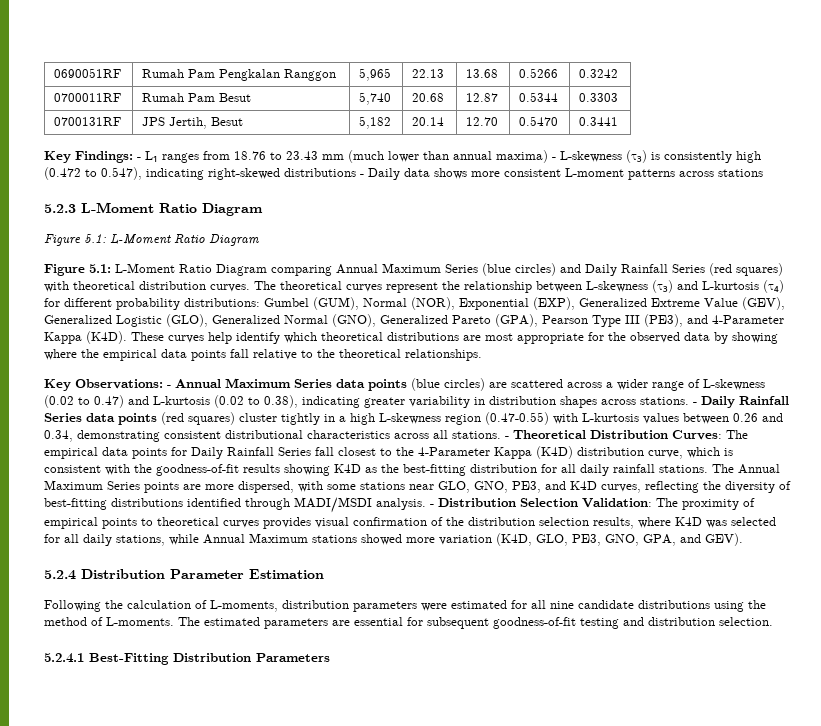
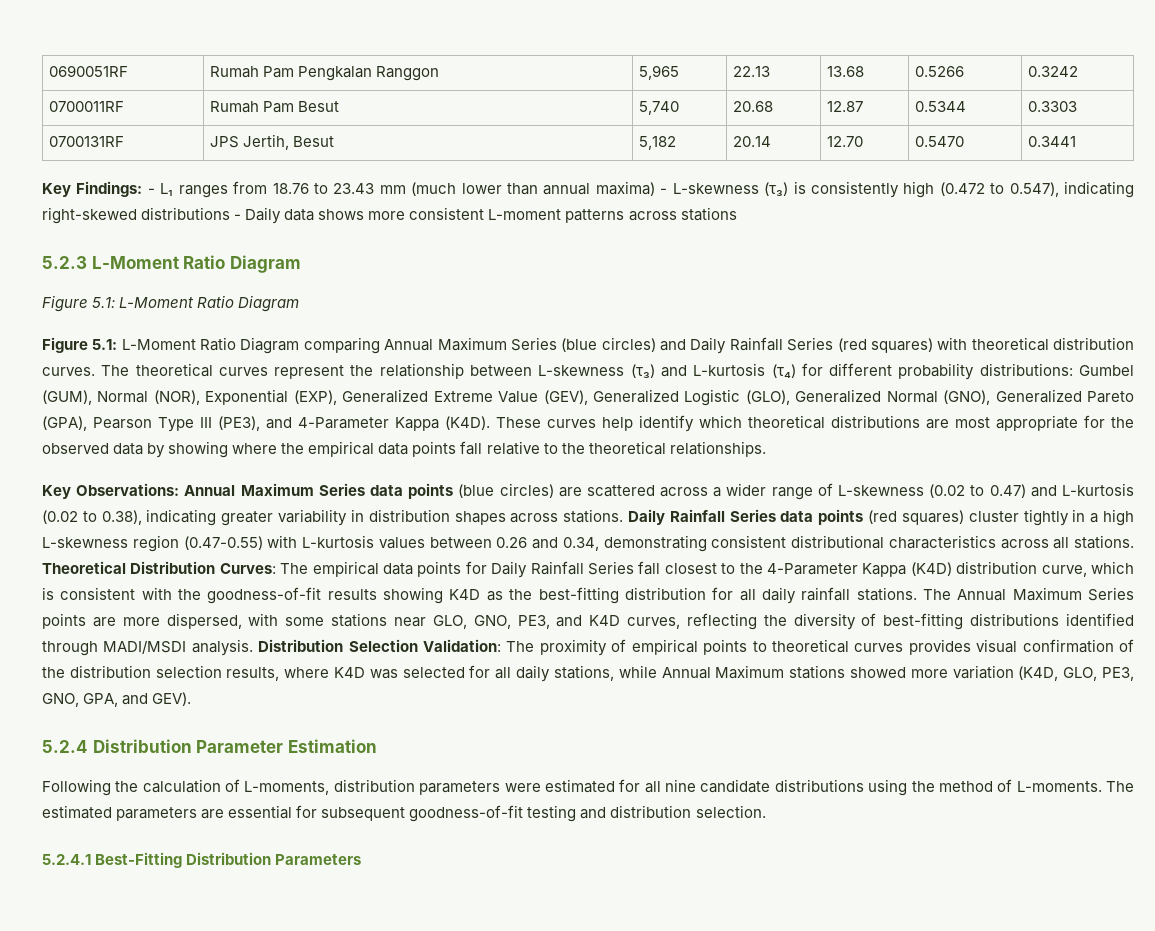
- Key Observations: - Annual Maximum Series data points (blue circles) are scattered across a wider range of L-skewness (0.02 to 0.47) and L-kurtosis (0.02 to 0.38), indicating greater variability in distribution shapes across stations.
+ Key Observations: Annual Maximum Series data points (blue circles) are scattered across a wider range of L-skewness (0.02 to 0.47) and L-kurtosis (0.02 to 0.38), indicating greater variability in distribution shapes across stations.
- - Daily Rainfall Series data points (red squares) cluster tightly in a high L-skewness region (0.47-0.55) with L-kurtosis values between 0.26 and 0.34, demonstrating consistent distributional characteristics across all stations.
+ Daily Rainfall Series data points (red squares) cluster tightly in a high L-skewness region (0.47-0.55) with L-kurtosis values between 0.26 and 0.34, demonstrating consistent distributional characteristics across all stations.
- - Theoretical Distribution Curves: The empirical data points for Daily Rainfall Series fall closest to the 4-Parameter Kappa (K4D) distribution curve, which is consistent with the goodness-of-fit results showing K4D as the best-fitting distribution for all daily rainfall stations.
+ Theoretical Distribution Curves: The empirical data points for Daily Rainfall Series fall closest to the 4-Parameter Kappa (K4D) distribution curve, which is consistent with the goodness-of-fit results showing K4D as the best-fitting distribution for all daily rainfall stations.
- - Distribution Selection Validation: The proximity of empirical points to theoretical curves provides visual confirmation of the distribution selection results, where K4D was selected for all daily stations, while Annual Maximum stations showed more variation (K4D, GLO, PE3, GNO, GPA, and GEV).
+ Distribution Selection Validation: The proximity of empirical points to theoretical curves provides visual confirmation of the distribution selection results, where K4D was selected for all daily stations, while Annual Maximum stations showed more variation (K4D, GLO, PE3, GNO, GPA, and GEV).

